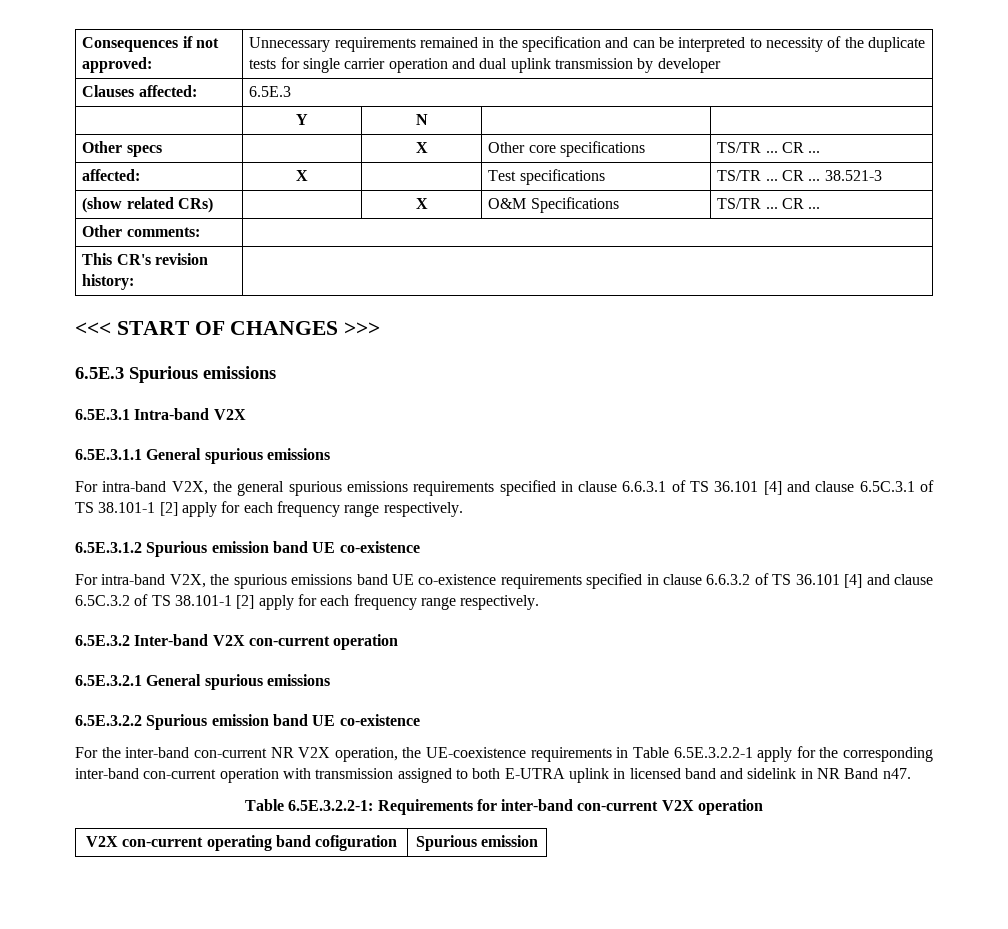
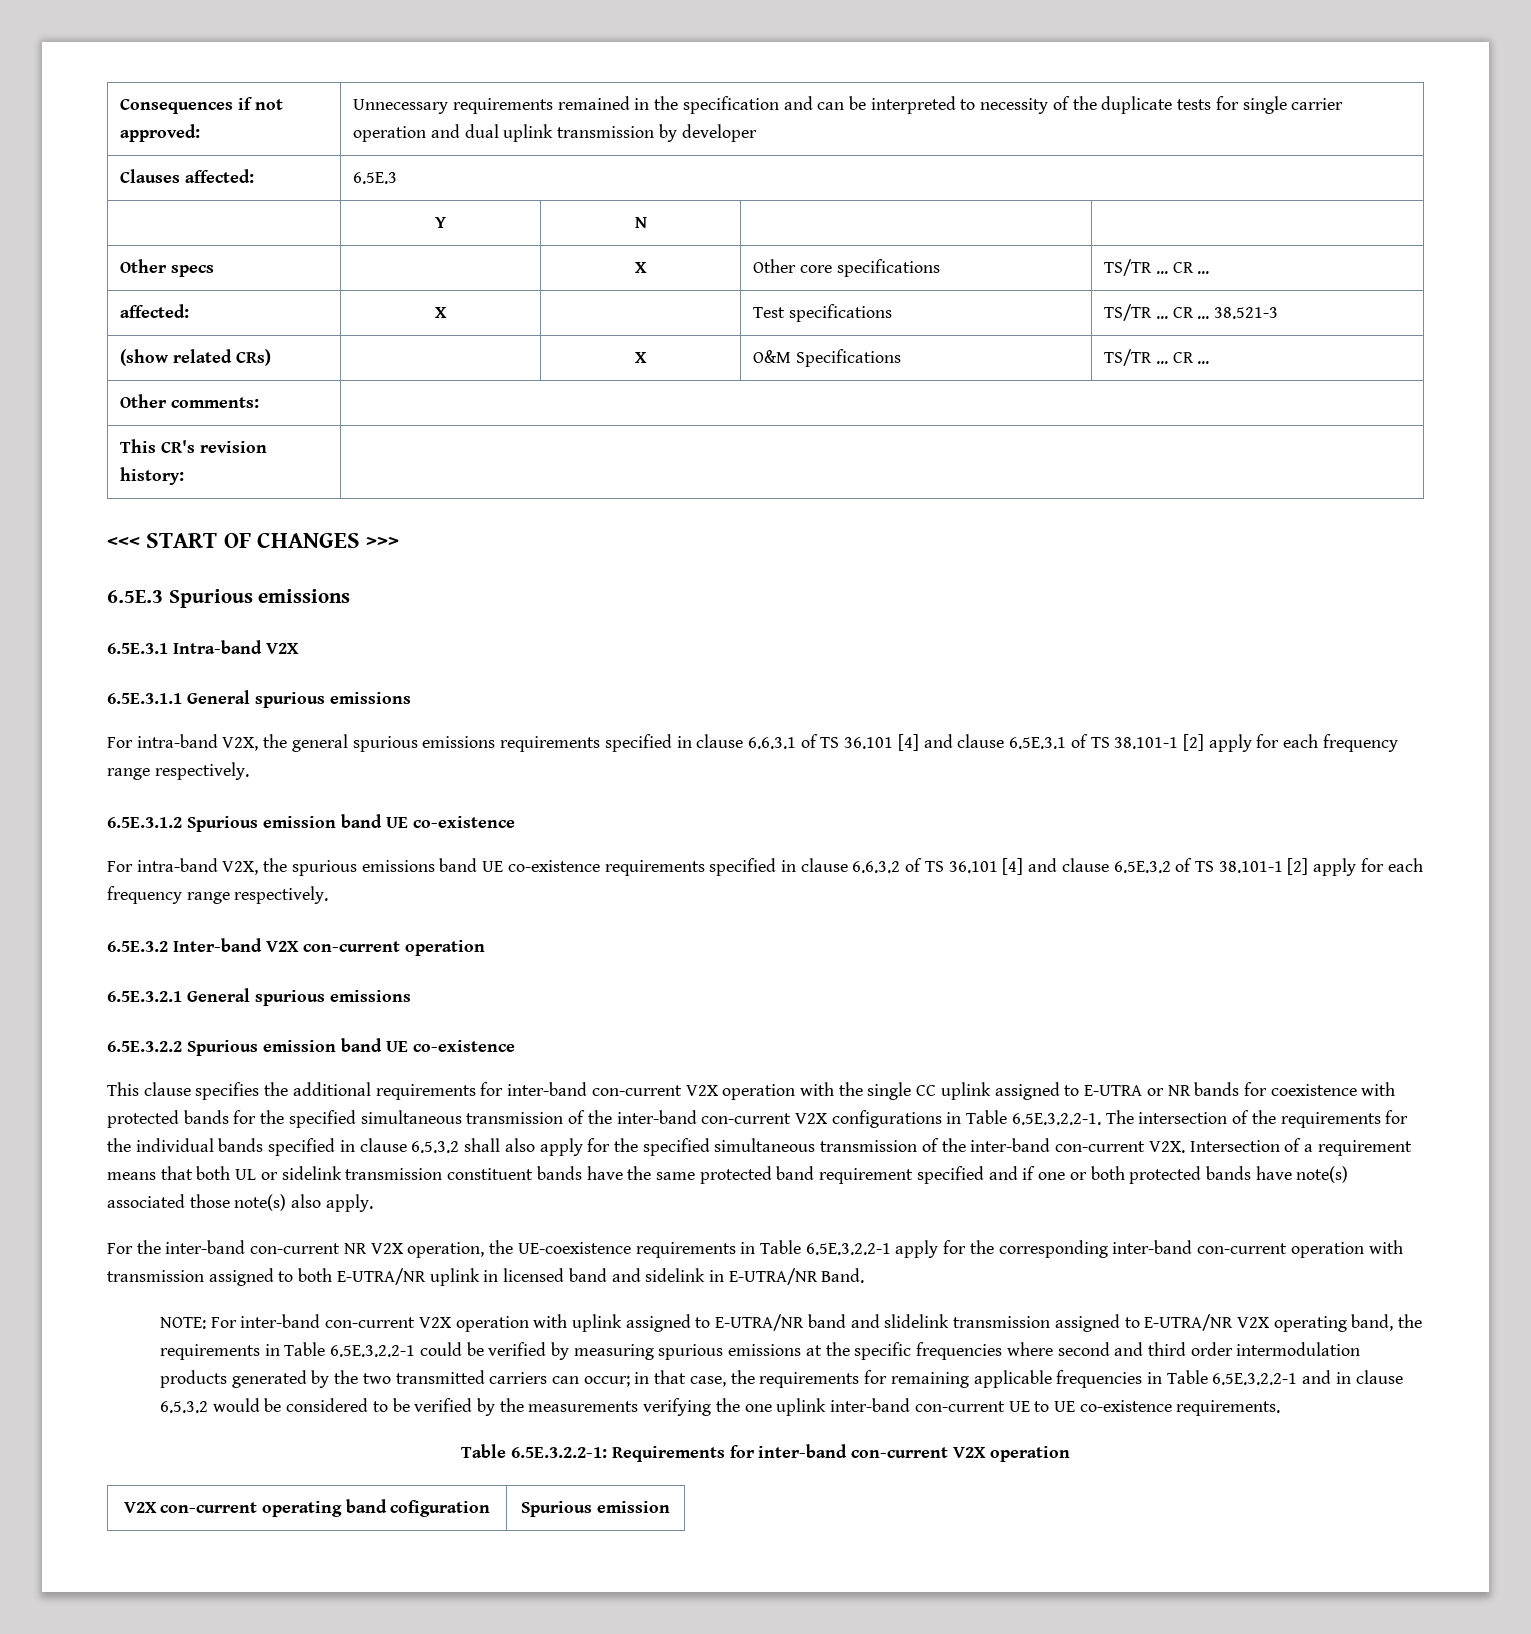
- For intra-band V2X, the general spurious emissions requirements specified in clause 6.6.3.1 of TS 36.101 [4] and clause 6.5C.3.1 of TS 38.101-1 [2] apply for each frequency range respectively.
+ For intra-band V2X, the general spurious emissions requirements specified in clause 6.6.3.1 of TS 36.101 [4] and clause 6.5E.3.1 of TS 38.101-1 [2] apply for each frequency range respectively.
- For intra-band V2X, the spurious emissions band UE co-existence requirements specified in clause 6.6.3.2 of TS 36.101 [4] and clause 6.5C.3.2 of TS 38.101-1 [2] apply for each frequency range respectively.
+ For intra-band V2X, the spurious emissions band UE co-existence requirements specified in clause 6.6.3.2 of TS 36.101 [4] and clause 6.5E.3.2 of TS 38.101-1 [2] apply for each frequency range respectively.
+ This clause specifies the additional requirements for inter-band con-current V2X operation with the single CC uplink assigned to E-UTRA or NR bands for coexistence with protected bands for the specified simultaneous transmission of the inter-band con-current V2X configurations in Table 6.5E.3.2.2-1. The intersection of the requirements for the individual bands specified in clause 6.5.3.2 shall also apply for the specified simultaneous transmission of the inter-band con-current V2X. Intersection of a requirement means that both UL or sidelink transmission constituent bands have the same protected band requirement specified and if one or both protected bands have note(s) associated those note(s) also apply.
- For the inter-band con-current NR V2X operation, the UE-coexistence requirements in Table 6.5E.3.2.2-1 apply for the corresponding inter-band con-current operation with transmission assigned to both E-UTRA uplink in licensed band and sidelink in NR Band n47.
+ For the inter-band con-current NR V2X operation, the UE-coexistence requirements in Table 6.5E.3.2.2-1 apply for the corresponding inter-band con-current operation with transmission assigned to both E-UTRA/NR uplink in licensed band and sidelink in E-UTRA/NR Band.
+ NOTE: For inter-band con-current V2X operation with uplink assigned to E-UTRA/NR band and slidelink transmission assigned to E-UTRA/NR V2X operating band, the requirements in Table 6.5E.3.2.2-1 could be verified by measuring spurious emissions at the specific frequencies where second and third order intermodulation products generated by the two transmitted carriers can occur; in that case, the requirements for remaining applicable frequencies in Table 6.5E.3.2.2-1 and in clause 6.5.3.2 would be considered to be verified by the measurements verifying the one uplink inter-band con-current UE to UE co-existence requirements.

